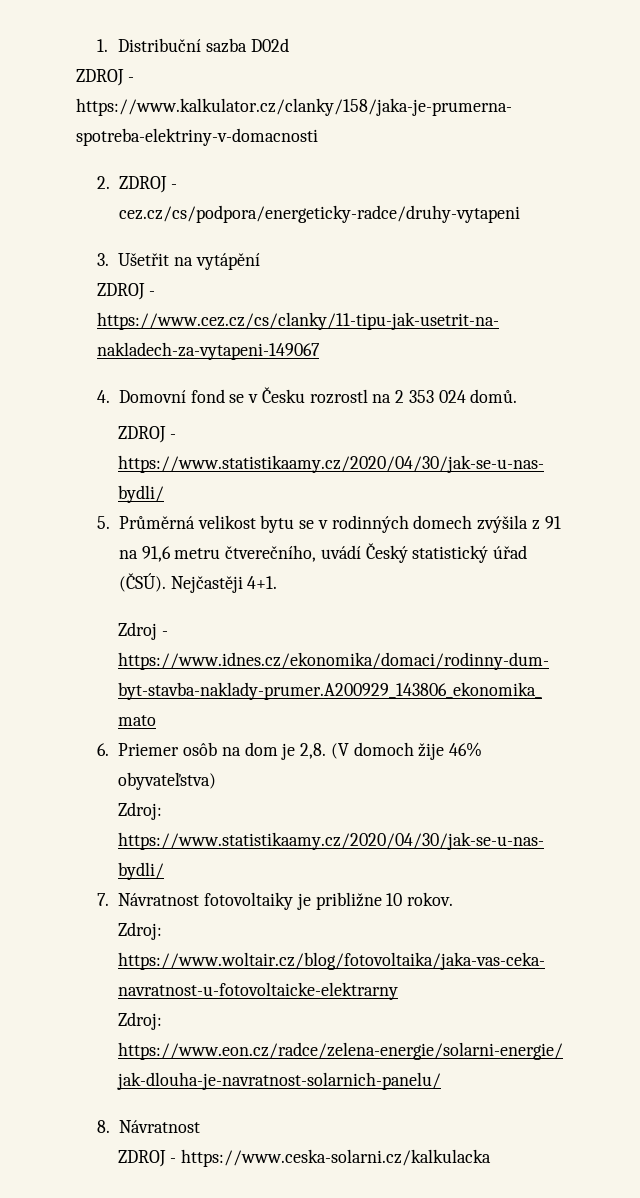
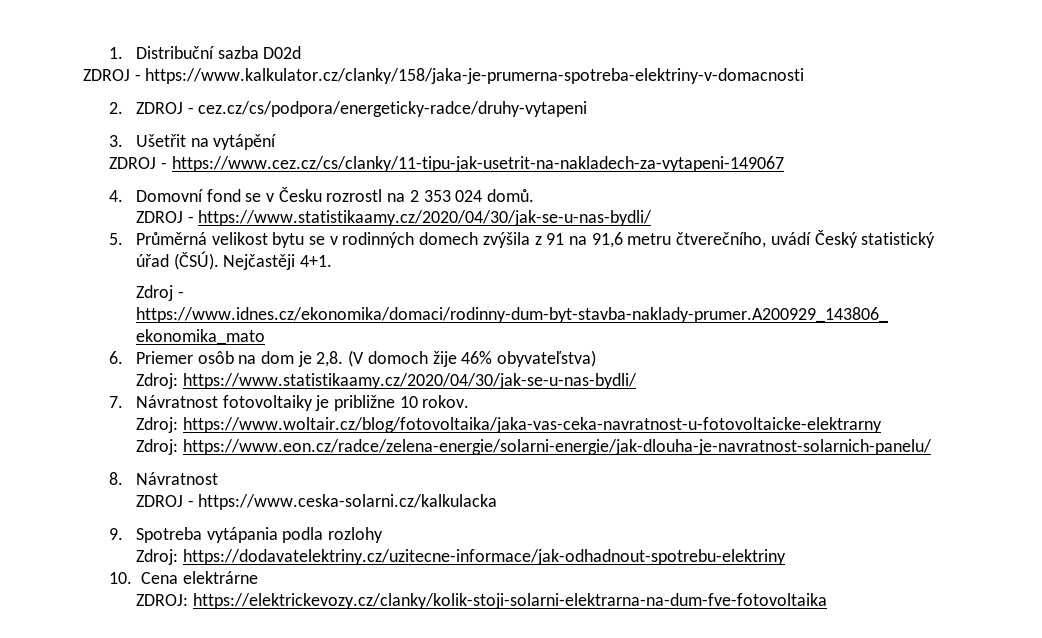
+ 9. Spotreba vytápania podla rozlohy
+ Zdroj: https://dodavatelektriny.cz/uzitecne-informace/jak-odhadnout-spotrebu-elektriny
+ 10. Cena elektrárne
+ ZDROJ: https://elektrickevozy.cz/clanky/kolik-stoji-solarni-elektrarna-na-dum-fve-fotovoltaika

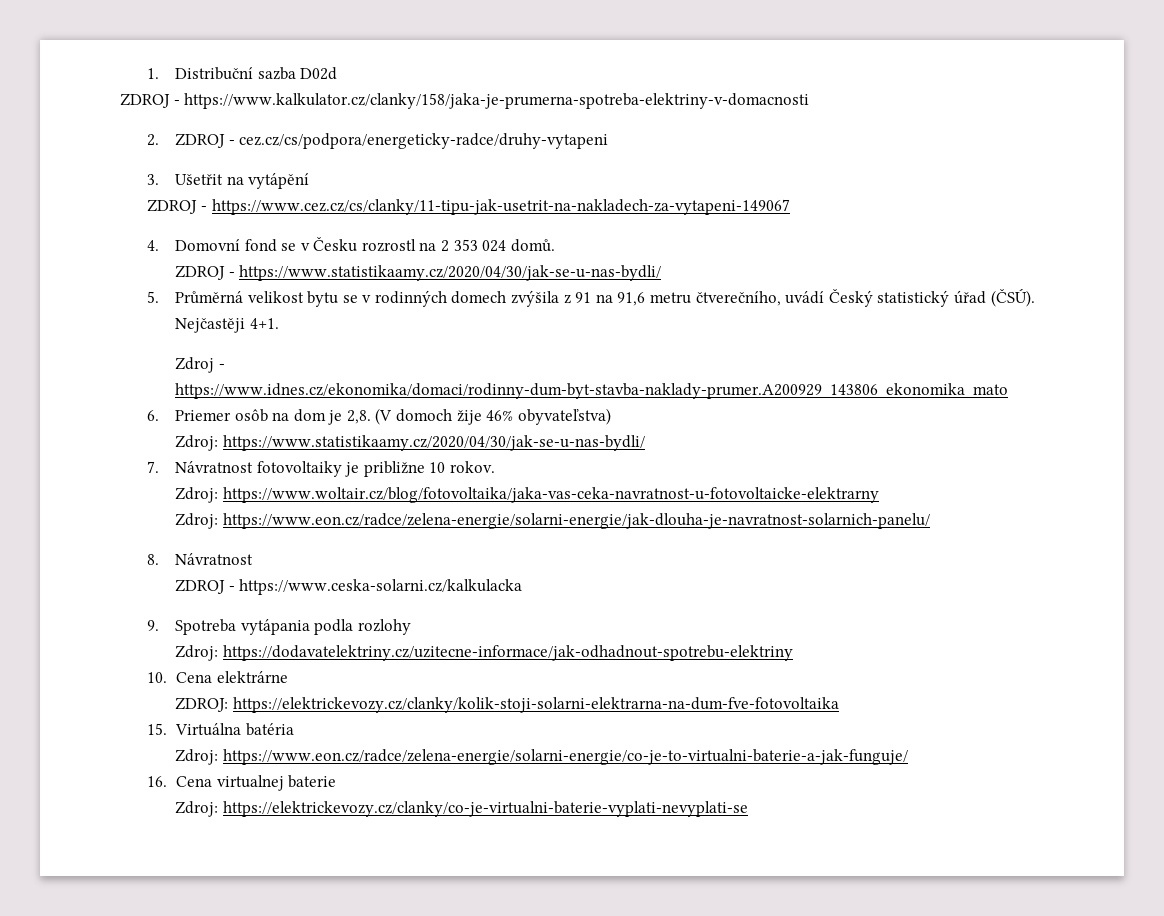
+ 15. Virtuálna batéria
+ Zdroj: https://www.eon.cz/radce/zelena-energie/solarni-energie/co-je-to-virtualni-baterie-a-jak-funguje/
+ 16. Cena virtualnej baterie
+ Zdroj: https://elektrickevozy.cz/clanky/co-je-virtualni-baterie-vyplati-nevyplati-se

